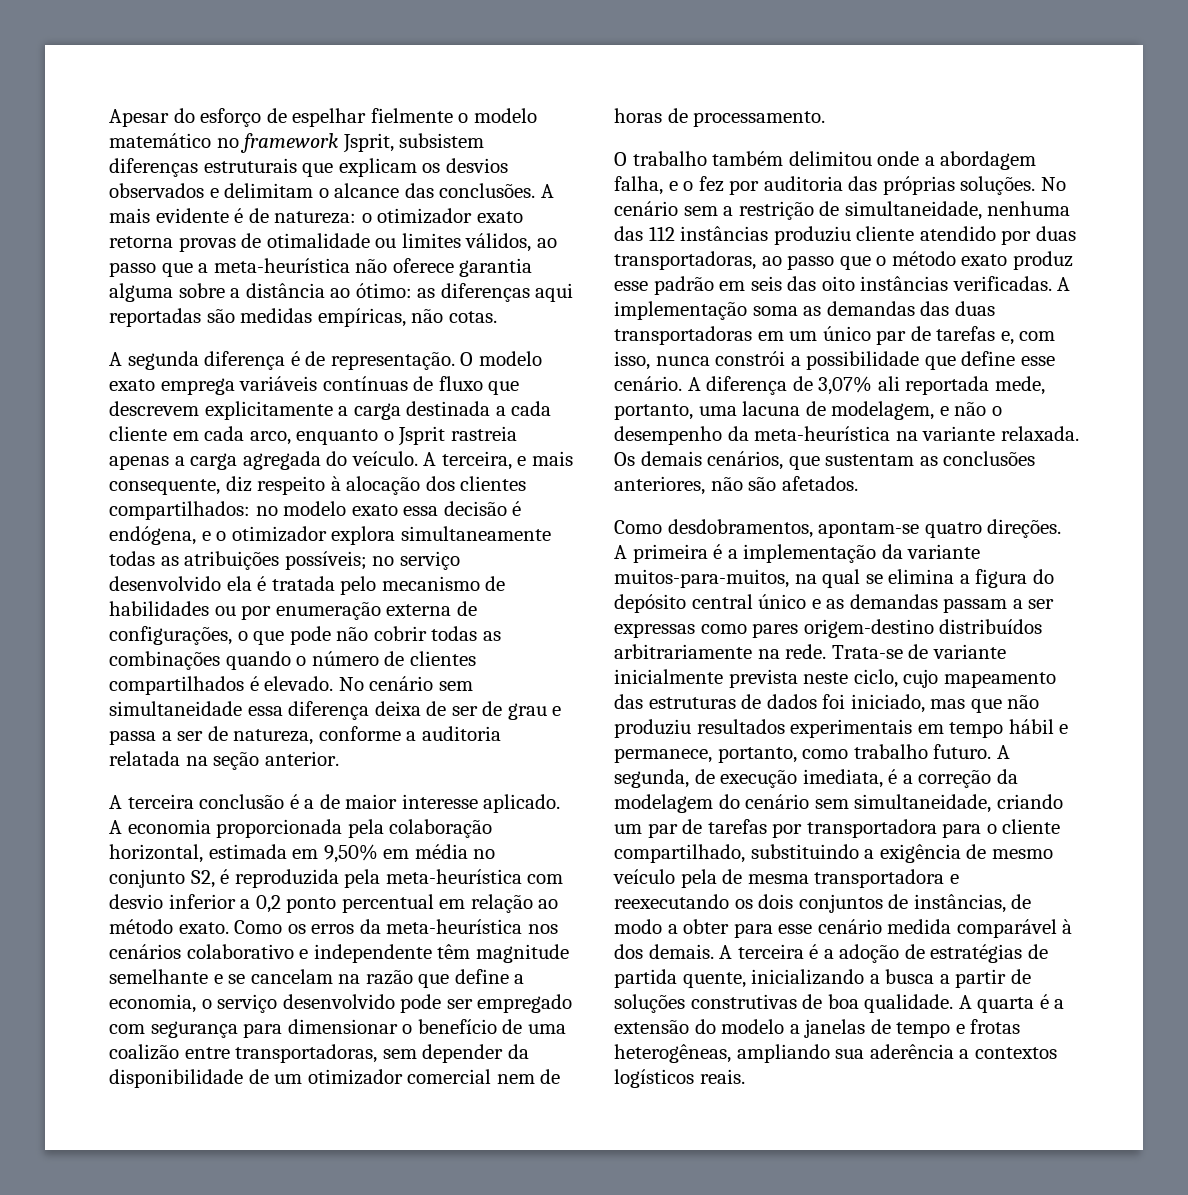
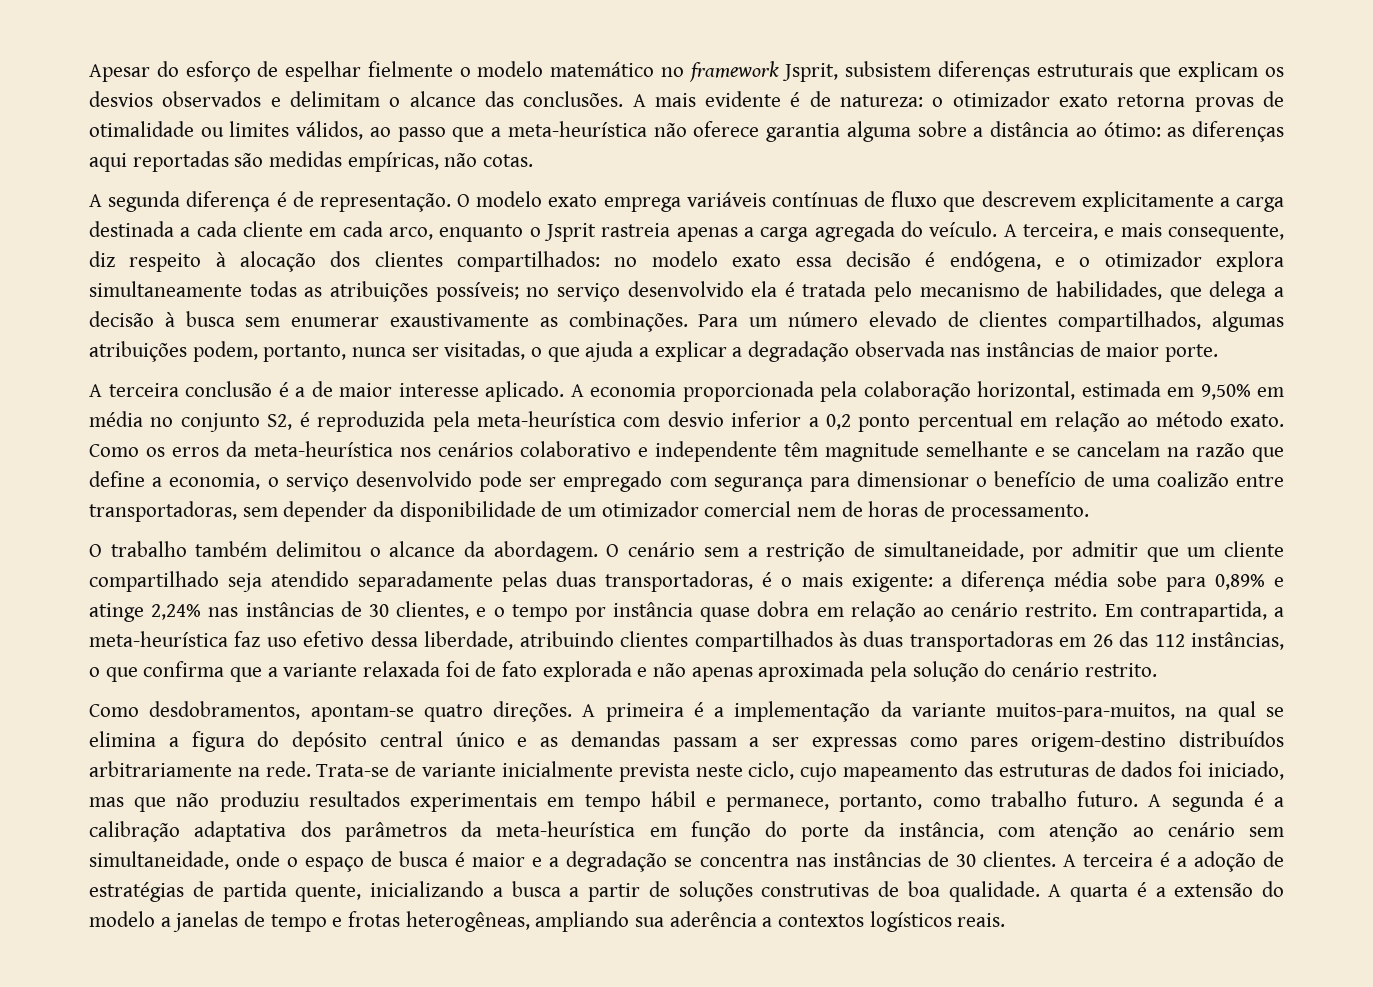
- A terceira, e mais consequente, diz respeito à alocação dos clientes compartilhados: no modelo exato essa decisão é endógena, e o otimizador explora simultaneamente todas as atribuições possíveis; no serviço desenvolvido ela é tratada pelo mecanismo de habilidades ou por enumeração externa de configurações, o que pode não cobrir todas as combinações quando o número de clientes compartilhados é elevado. No cenário sem simultaneidade essa diferença deixa de ser de grau e passa a ser de natureza, conforme a auditoria relatada na seção anterior.
+ A terceira, e mais consequente, diz respeito à alocação dos clientes compartilhados: no modelo exato essa decisão é endógena, e o otimizador explora simultaneamente todas as atribuições possíveis; no serviço desenvolvido ela é tratada pelo mecanismo de habilidades, que delega a decisão à busca sem enumerar exaustivamente as combinações. Para um número elevado de clientes compartilhados, algumas atribuições podem, portanto, nunca ser visitadas, o que ajuda a explicar a degradação observada nas instâncias de maior porte.
- O trabalho também delimitou onde a abordagem falha, e o fez por auditoria das próprias soluções. No cenário sem a restrição de simultaneidade, nenhuma das 112 instâncias produziu cliente atendido por duas transportadoras, ao passo que o método exato produz esse padrão em seis das oito instâncias verificadas. A implementação soma as demandas das duas transportadoras em um único par de tarefas e, com isso, nunca constrói a possibilidade que define esse cenário. A diferença de 3,07% ali reportada mede, portanto, uma lacuna de modelagem, e não o desempenho da meta-heurística na variante relaxada. Os demais cenários, que sustentam as conclusões anteriores, não são afetados.
+ O trabalho também delimitou o alcance da abordagem. O cenário sem a restrição de simultaneidade, por admitir que um cliente compartilhado seja atendido separadamente pelas duas transportadoras, é o mais exigente: a diferença média sobe para 0,89% e atinge 2,24% nas instâncias de 30 clientes, e o tempo por instância quase dobra em relação ao cenário restrito. Em contrapartida, a meta-heurística faz uso efetivo dessa liberdade, atribuindo clientes compartilhados às duas transportadoras em 26 das 112 instâncias, o que confirma que a variante relaxada foi de fato explorada e não apenas aproximada pela solução do cenário restrito.
- A segunda, de execução imediata, é a correção da modelagem do cenário sem simultaneidade, criando um par de tarefas por transportadora para o cliente compartilhado, substituindo a exigência de mesmo veículo pela de mesma transportadora e reexecutando os dois conjuntos de instâncias, de modo a obter para esse cenário medida comparável à dos demais.
+ A segunda é a calibração adaptativa dos parâmetros da meta-heurística em função do porte da instância, com atenção ao cenário sem simultaneidade, onde o espaço de busca é maior e a degradação se concentra nas instâncias de 30 clientes.

